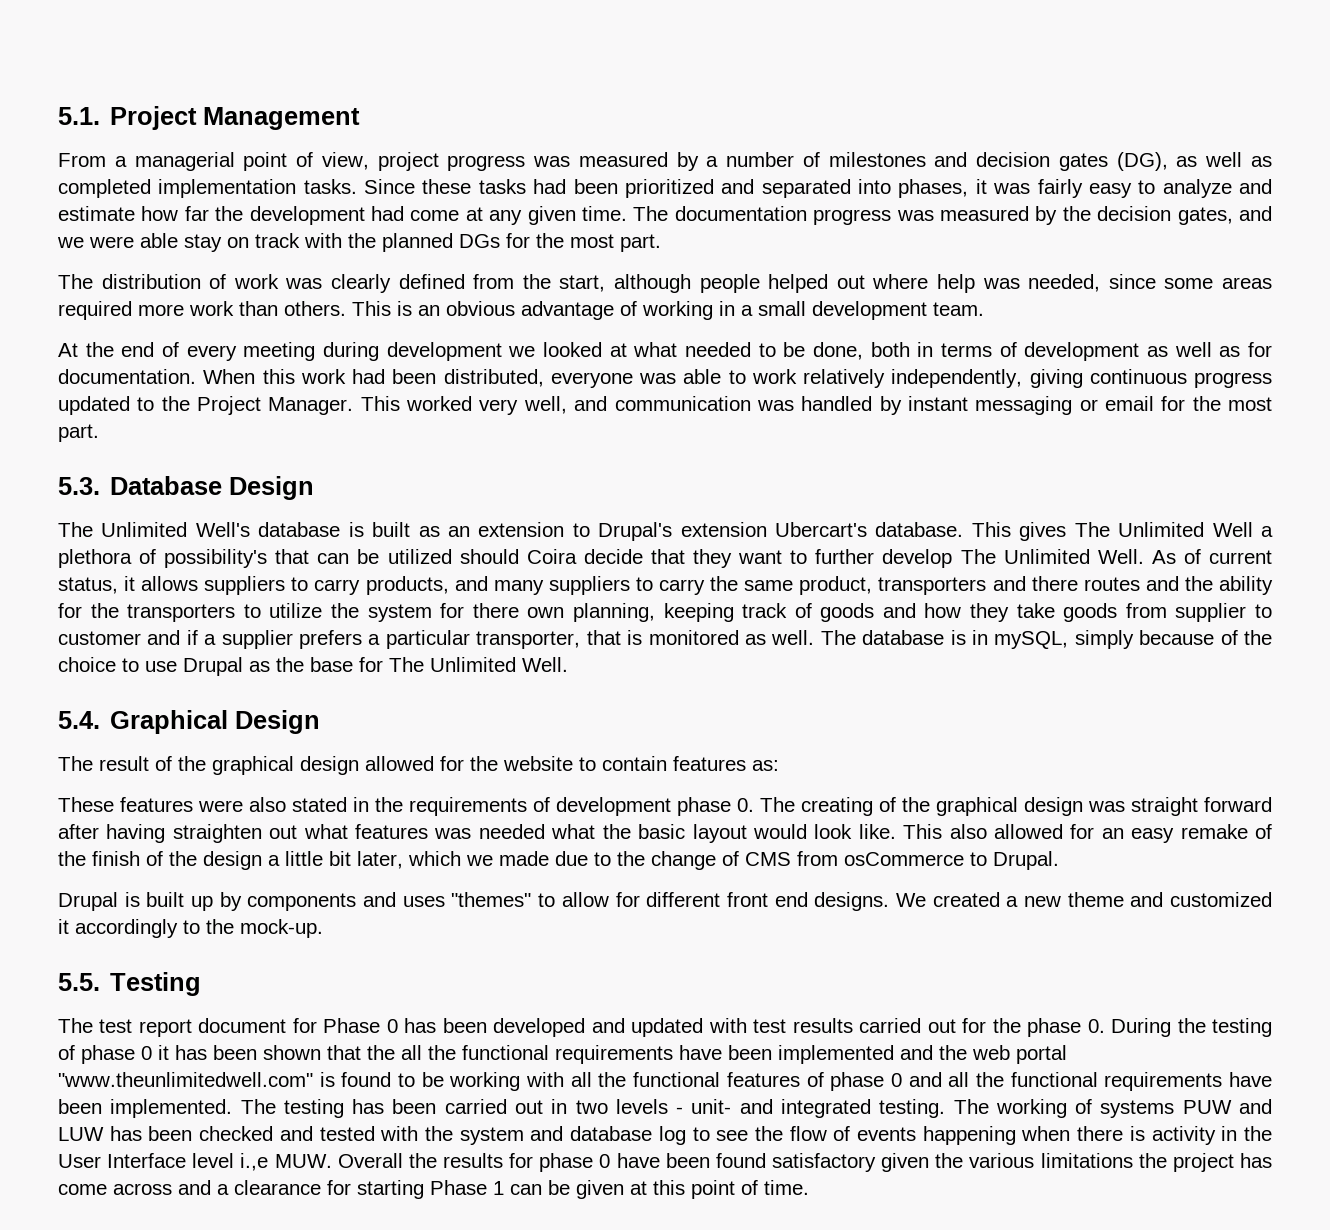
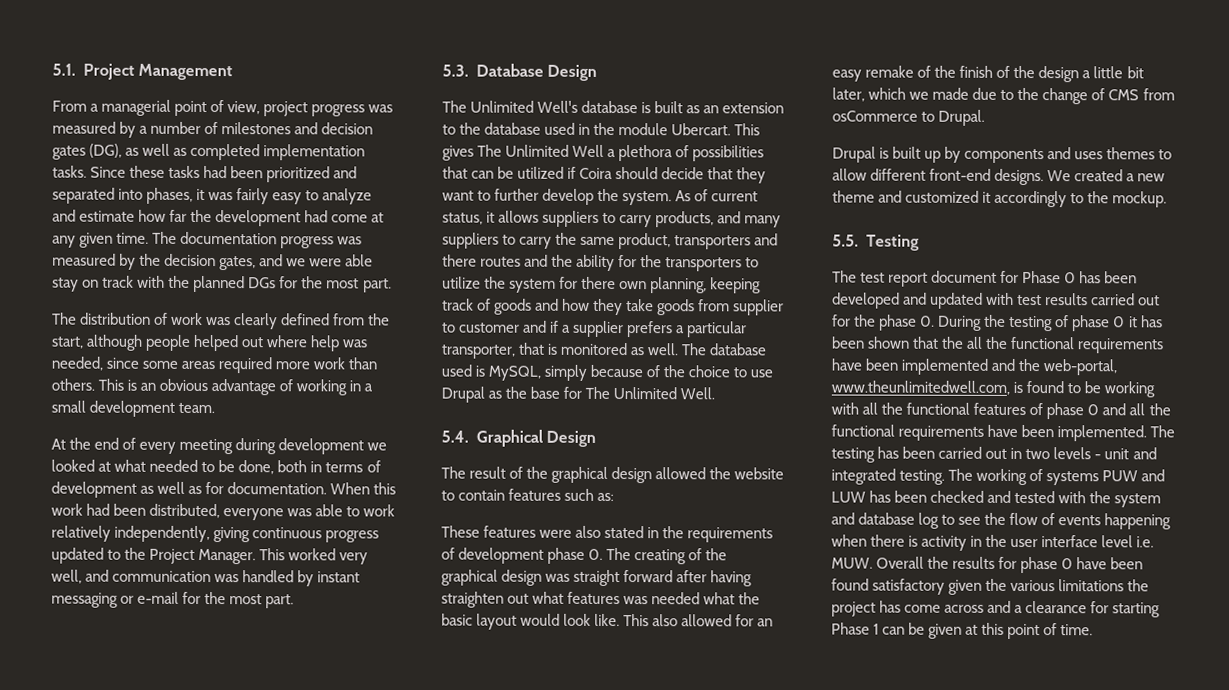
- This worked very well, and communication was handled by instant messaging or email for the most part.
+ This worked very well, and communication was handled by instant messaging or e-mail for the most part.
- The Unlimited Well's database is built as an extension to Drupal's extension Ubercart's database.
+ The Unlimited Well's database is built as an extension to the database used in the module Ubercart.
- This gives The Unlimited Well a plethora of possibility's that can be utilized should Coira decide that they want to further develop The Unlimited Well.
+ This gives The Unlimited Well a plethora of possibilities that can be utilized if Coira should decide that they want to further develop the system.
- The database is in mySQL, simply because of the choice to use Drupal as the base for The Unlimited Well.
+ The database used is MySQL, simply because of the choice to use Drupal as the base for The Unlimited Well.
- The result of the graphical design allowed for the website to contain features as:
+ The result of the graphical design allowed the website to contain features such as:
- Drupal is built up by components and uses "themes" to allow for different front end designs.
+ Drupal is built up by components and uses themes to allow different front-end designs.
- We created a new theme and customized it accordingly to the mock-up.
+ We created a new theme and customized it accordingly to the mockup.
- The test report document for Phase 0 has been developed and updated with test results carried out for the phase 0. During the testing of phase 0 it has been shown that the all the functional requirements have been implemented and the web portal "www.theunlimitedwell.com" is found to be working with all the functional features of phase 0 and all the functional requirements have been implemented.
+ The test report document for Phase 0 has been developed and updated with test results carried out for the phase 0. During the testing of phase 0 it has been shown that the all the functional requirements have been implemented and the web-portal, www.theunlimitedwell.com, is found to be working with all the functional features of phase 0 and all the functional requirements have been implemented.
- The testing has been carried out in two levels - unit- and integrated testing.
+ The testing has been carried out in two levels - unit and integrated testing.
- The working of systems PUW and LUW has been checked and tested with the system and database log to see the flow of events happening when there is activity in the User Interface level i.,e MUW. Overall the results for phase 0 have been found satisfactory given the various limitations the project has come across and a clearance for starting Phase 1 can be given at this point of time.
+ The working of systems PUW and LUW has been checked and tested with the system and database log to see the flow of events happening when there is activity in the user interface level i.e. MUW. Overall the results for phase 0 have been found satisfactory given the various limitations the project has come across and a clearance for starting Phase 1 can be given at this point of time.

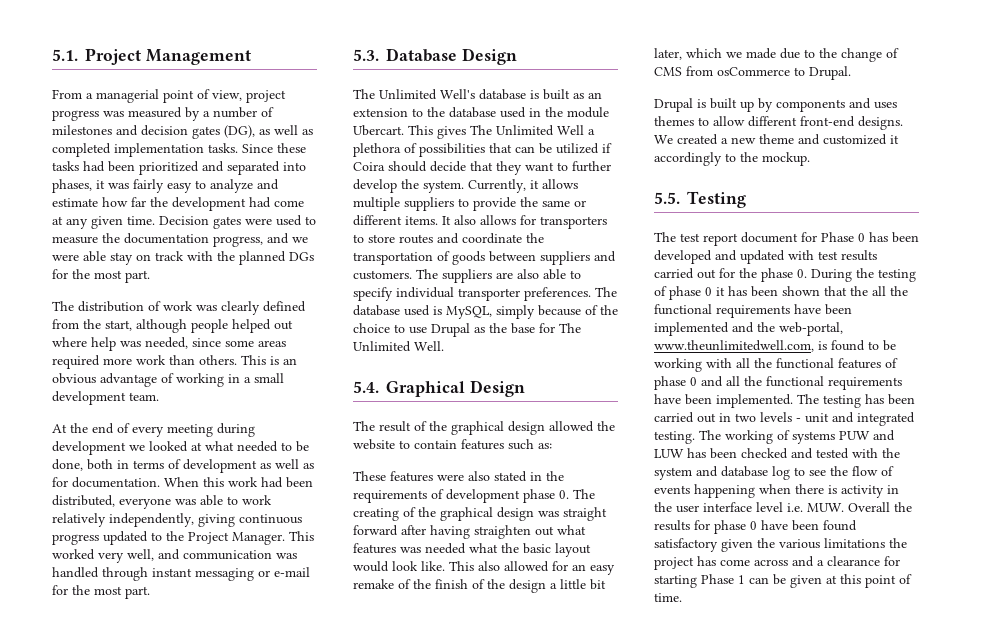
- The documentation progress was measured by the decision gates, and we were able stay on track with the planned DGs for the most part.
+ Decision gates were used to measure the documentation progress, and we were able stay on track with the planned DGs for the most part.
- This worked very well, and communication was handled by instant messaging or e-mail for the most part.
+ This worked very well, and communication was handled through instant messaging or e-mail for the most part.
- As of current status, it allows suppliers to carry products, and many suppliers to carry the same product, transporters and there routes and the ability for the transporters to utilize the system for there own planning, keeping track of goods and how they take goods from supplier to customer and if a supplier prefers a particular transporter, that is monitored as well.
+ Currently, it allows multiple suppliers to provide the same or different items. It also allows for transporters to store routes and coordinate the transportation of goods between suppliers and customers. The suppliers are also able to specify individual transporter preferences.

